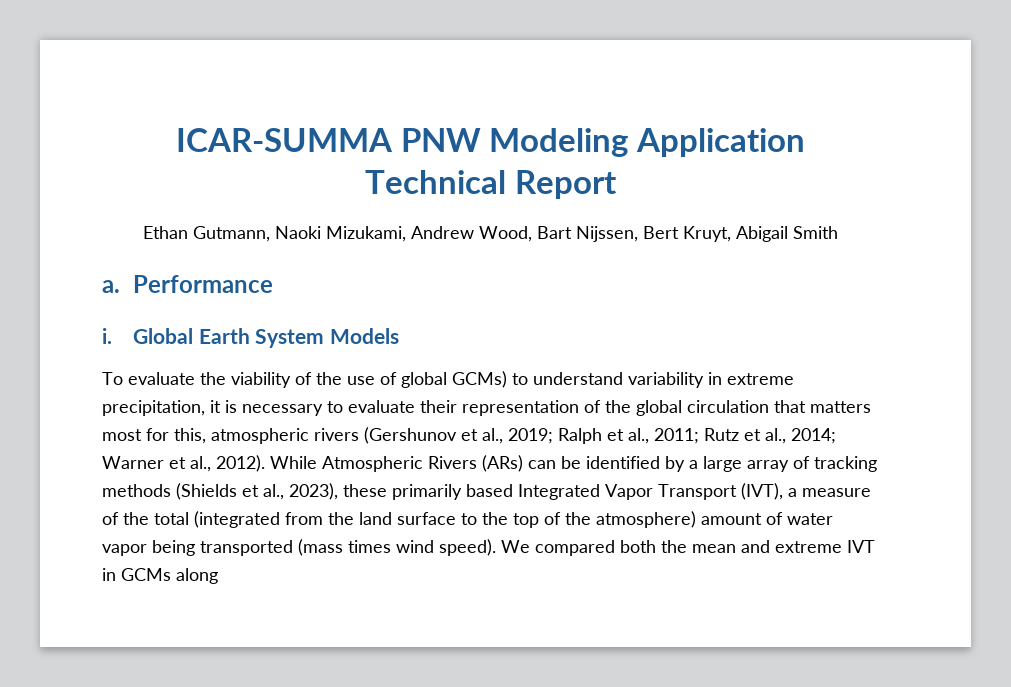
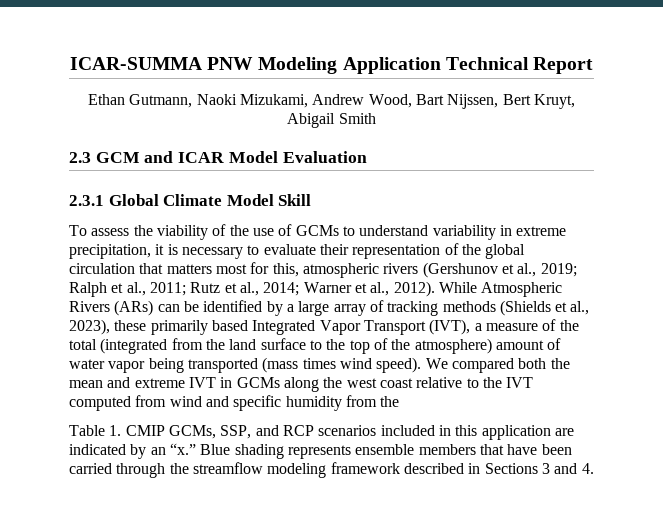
- a. Performance
- i. Global Earth System Models
+ 2.3 GCM and ICAR Model Evaluation
+ 2.3.1 Global Climate Model Skill
- To evaluate the viability of the use of global GCMs) to understand variability in extreme precipitation, it is necessary to evaluate their representation of the global circulation that matters most for this, atmospheric rivers (Gershunov et al., 2019; Ralph et al., 2011; Rutz et al., 2014; Warner et al., 2012).
+ To assess the viability of the use of GCMs to understand variability in extreme precipitation, it is necessary to evaluate their representation of the global circulation that matters most for this, atmospheric rivers (Gershunov et al., 2019; Ralph et al., 2011; Rutz et al., 2014; Warner et al., 2012).
- We compared both the mean and extreme IVT in GCMs along
+ We compared both the mean and extreme IVT in GCMs along the west coast relative to the IVT computed from wind and specific humidity from the
+ Table 1. CMIP GCMs, SSP, and RCP scenarios included in this application are indicated by an “x.” Blue shading represents ensemble members that have been carried through the streamflow modeling framework described in Sections 3 and 4.

